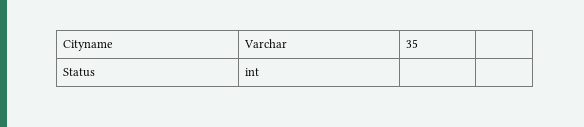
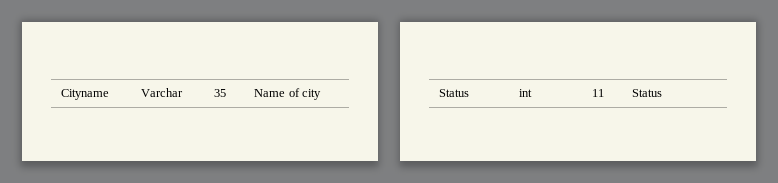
- Cityname | Varchar | 35 |
+ Cityname | Varchar | 35 | Name of city
- Status | int | |
+ Status | int | 11 | Status

